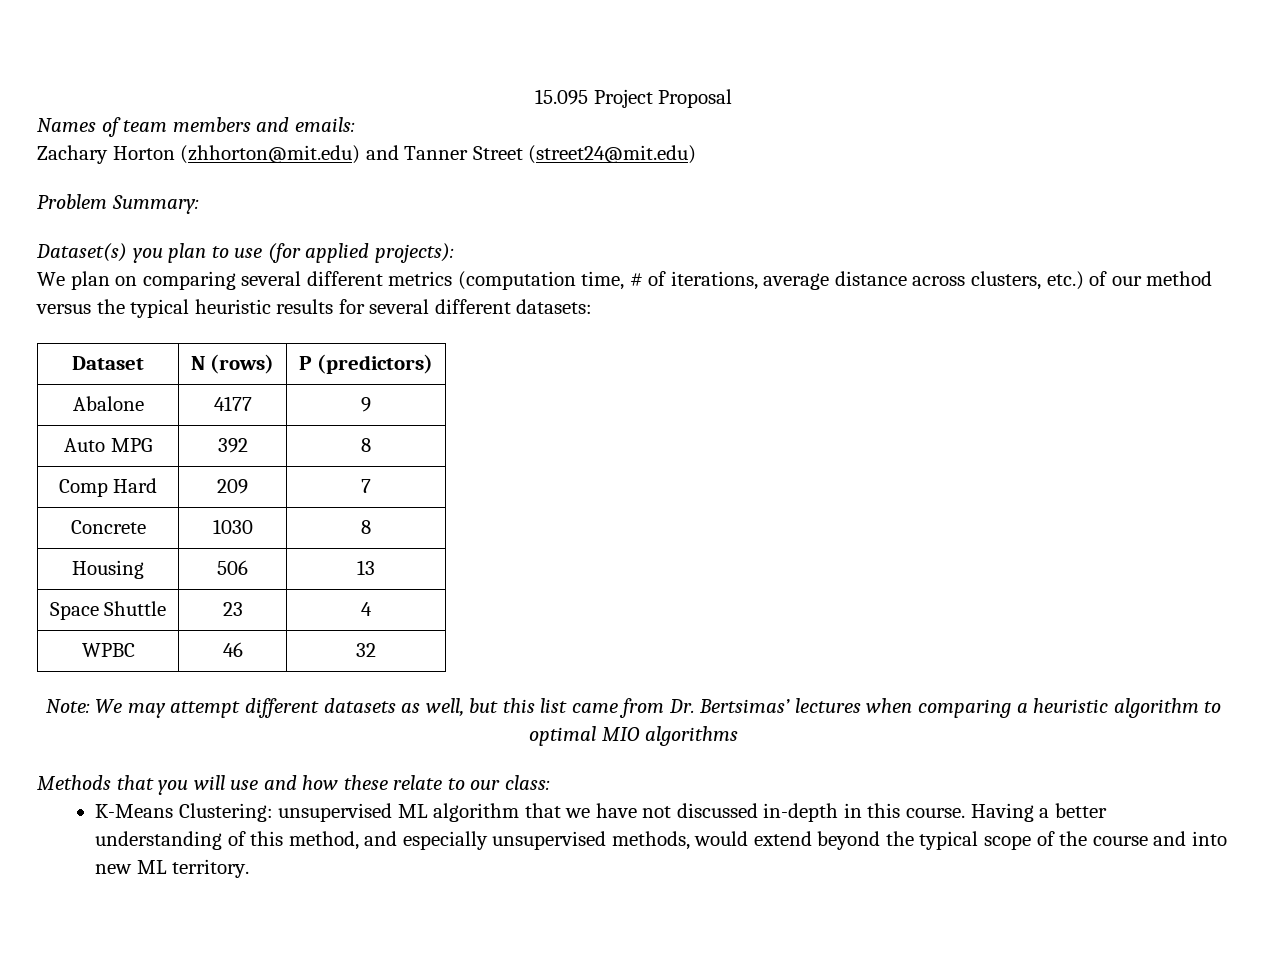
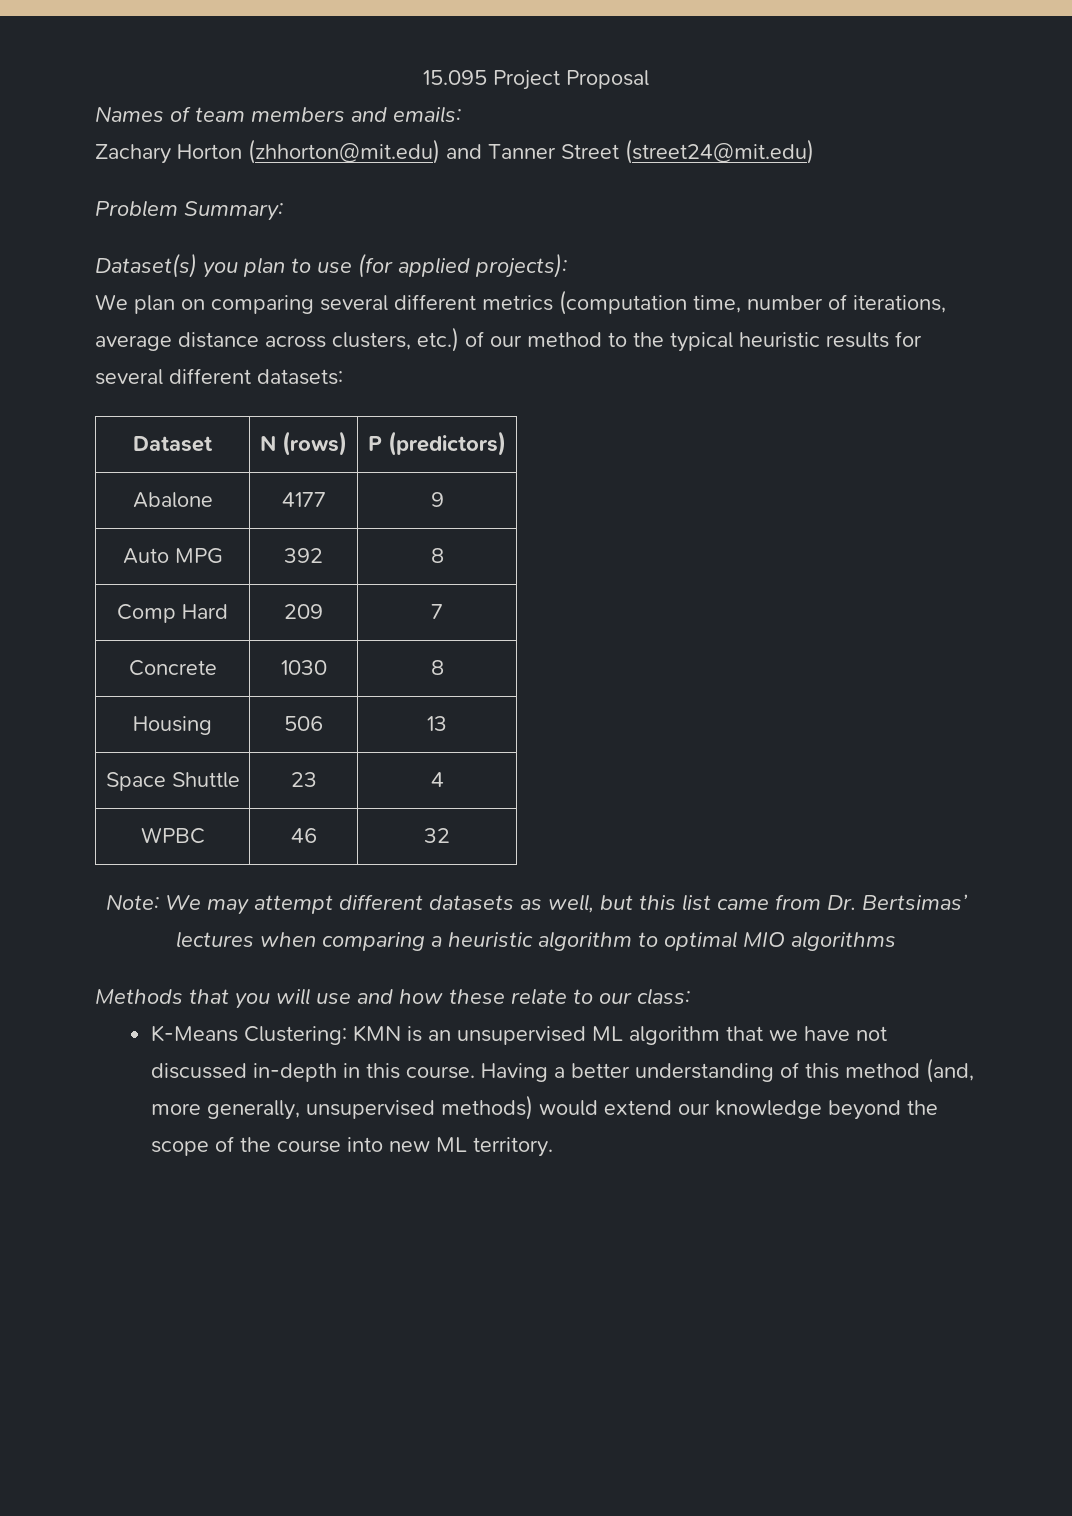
- We plan on comparing several different metrics (computation time, # of iterations, average distance across clusters, etc.) of our method versus the typical heuristic results for several different datasets:
+ We plan on comparing several different metrics (computation time, number of iterations, average distance across clusters, etc.) of our method to the typical heuristic results for several different datasets:
- K-Means Clustering: unsupervised ML algorithm that we have not discussed in-depth in this course.
+ K-Means Clustering: KMN is an unsupervised ML algorithm that we have not discussed in-depth in this course.
- Having a better understanding of this method, and especially unsupervised methods, would extend beyond the typical scope of the course and into new ML territory.
+ Having a better understanding of this method (and, more generally, unsupervised methods) would extend our knowledge beyond the scope of the course into new ML territory.

